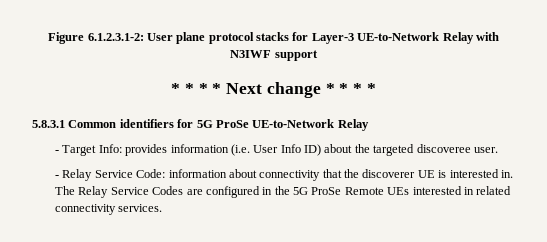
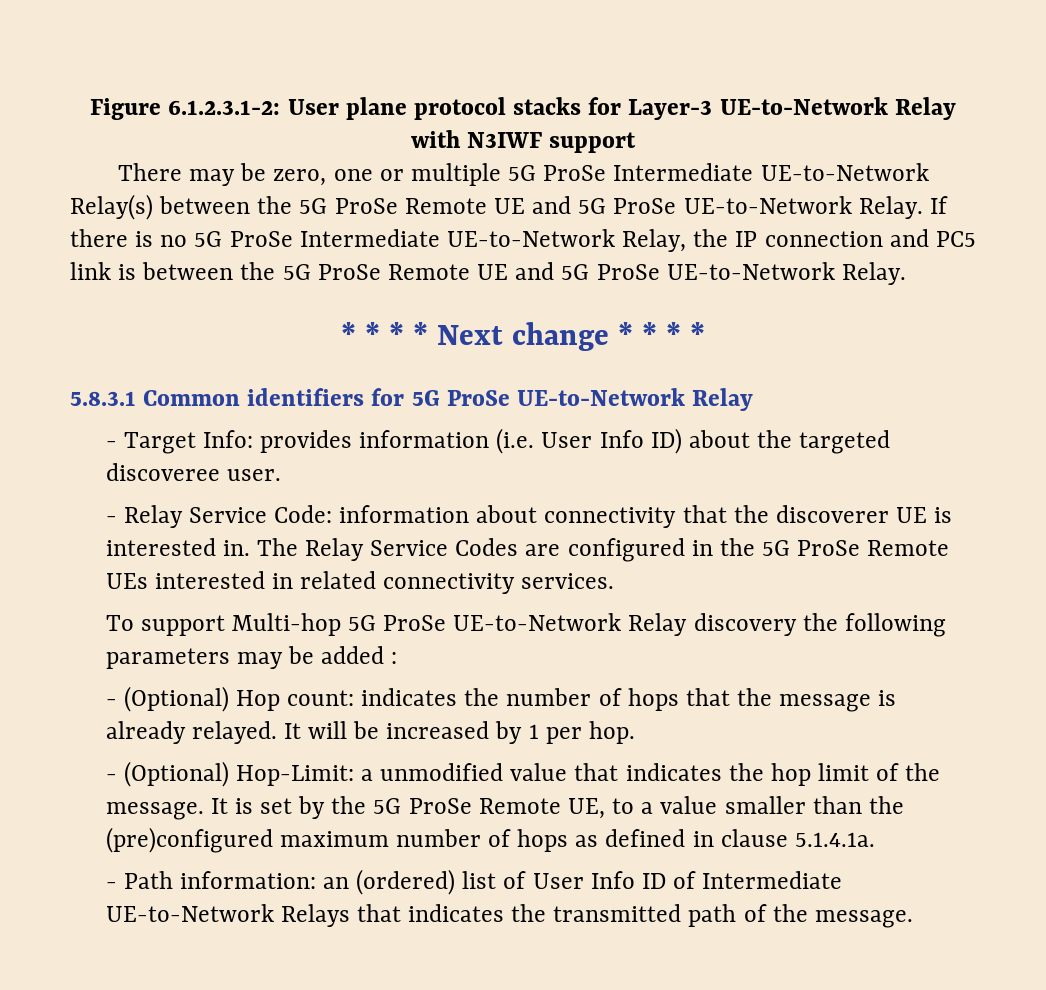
+ There may be zero, one or multiple 5G ProSe Intermediate UE-to-Network Relay(s) between the 5G ProSe Remote UE and 5G ProSe UE-to-Network Relay. If there is no 5G ProSe Intermediate UE-to-Network Relay, the IP connection and PC5 link is between the 5G ProSe Remote UE and 5G ProSe UE-to-Network Relay.
+ To support Multi-hop 5G ProSe UE-to-Network Relay discovery the following parameters may be added :
+ - (Optional) Hop count: indicates the number of hops that the message is already relayed. It will be increased by 1 per hop.
+ - (Optional) Hop-Limit: a unmodified value that indicates the hop limit of the message. It is set by the 5G ProSe Remote UE, to a value smaller than the (pre)configured maximum number of hops as defined in clause 5.1.4.1a.
+ - Path information: an (ordered) list of User Info ID of Intermediate UE-to-Network Relays that indicates the transmitted path of the message.

